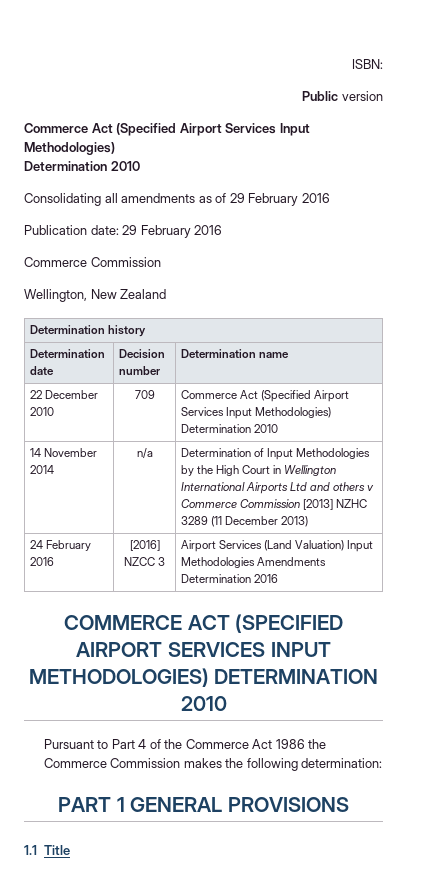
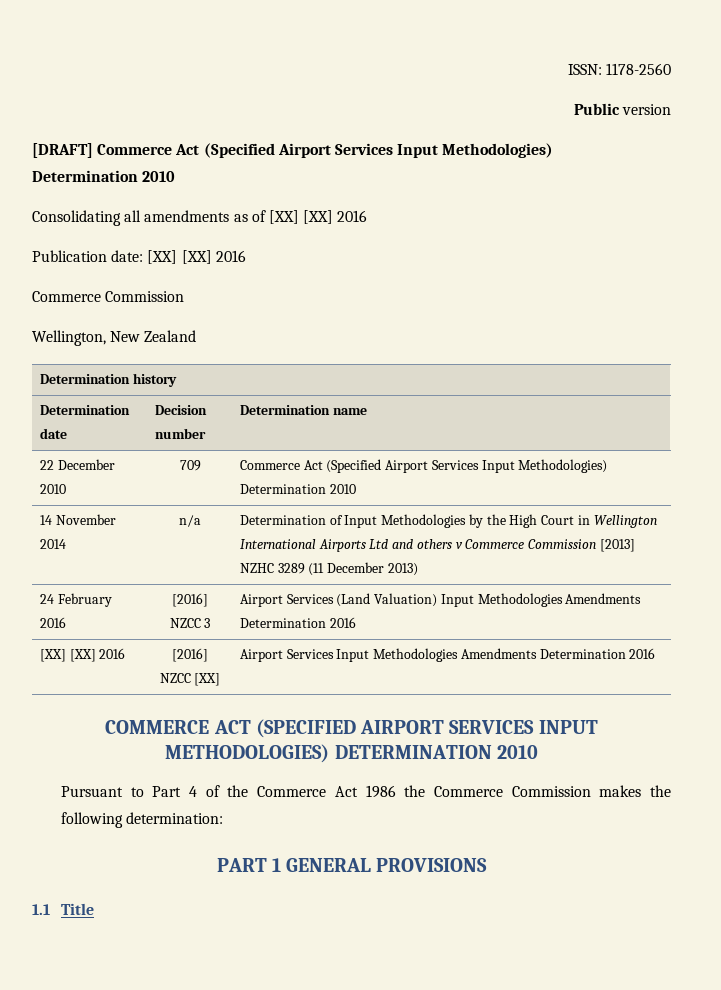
- ISBN:
+ ISSN: 1178-2560
  Public version
- Commerce Act (Specified Airport Services Input Methodologies)
+ [DRAFT] Commerce Act (Specified Airport Services Input Methodologies)
- Consolidating all amendments as of 29 February 2016
+ Consolidating all amendments as of [XX] [XX] 2016
- Publication date: 29 February 2016
+ Publication date: [XX] [XX] 2016
+ [XX] [XX] 2016 | [2016] NZCC [XX] | Airport Services Input Methodologies Amendments Determination 2016

